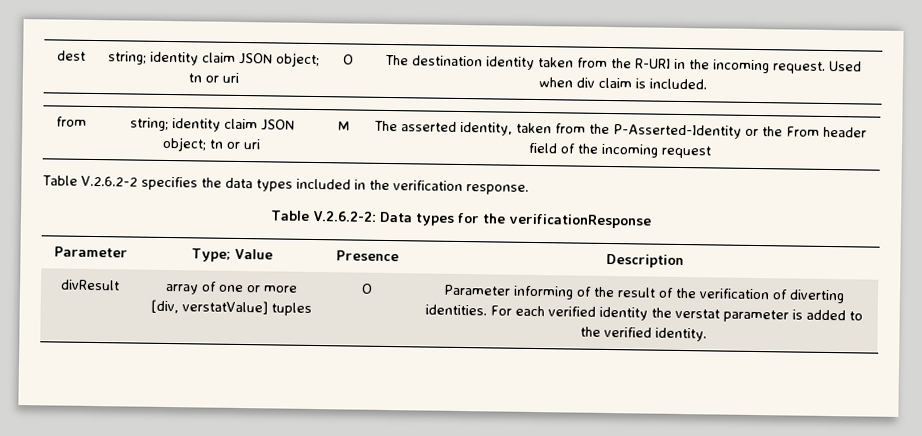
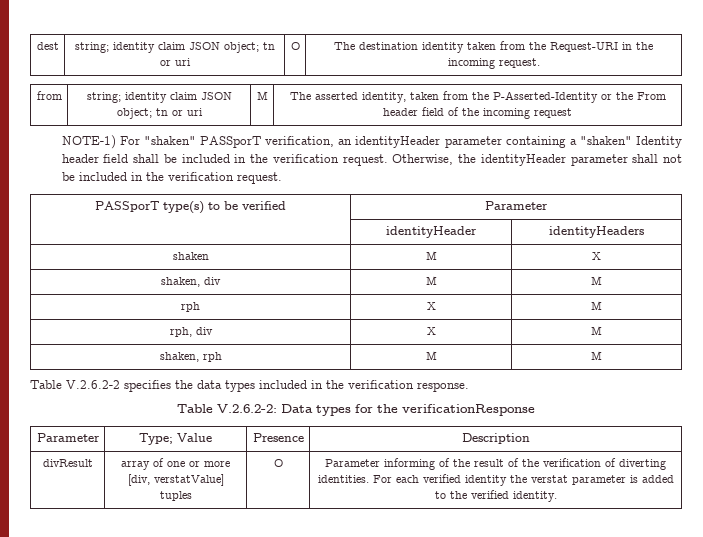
- dest | string; identity claim JSON object; tn or uri | O | The destination identity taken from the R-URI in the incoming request. Used when div claim is included.
+ dest | string; identity claim JSON object; tn or uri | O | The destination identity taken from the Request-URI in the incoming request.
+ NOTE-1) For "shaken" PASSporT verification, an identityHeader parameter containing a "shaken" Identity header field shall be included in the verification request. Otherwise, the identityHeader parameter shall not be included in the verification request.
+ PASSporT type(s) to be verified | Parameter
+ | identityHeader | identityHeaders
+ shaken | M | X
+ shaken, div | M | M
+ rph | X | M
+ rph, div | X | M
+ shaken, rph | M | M

